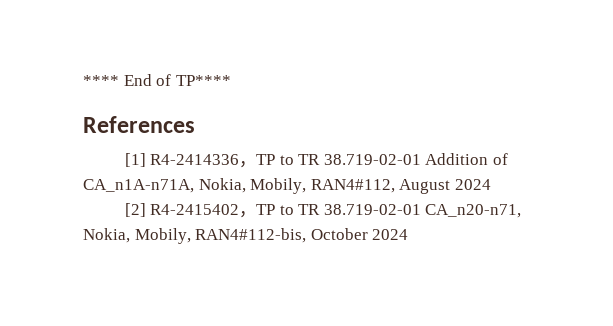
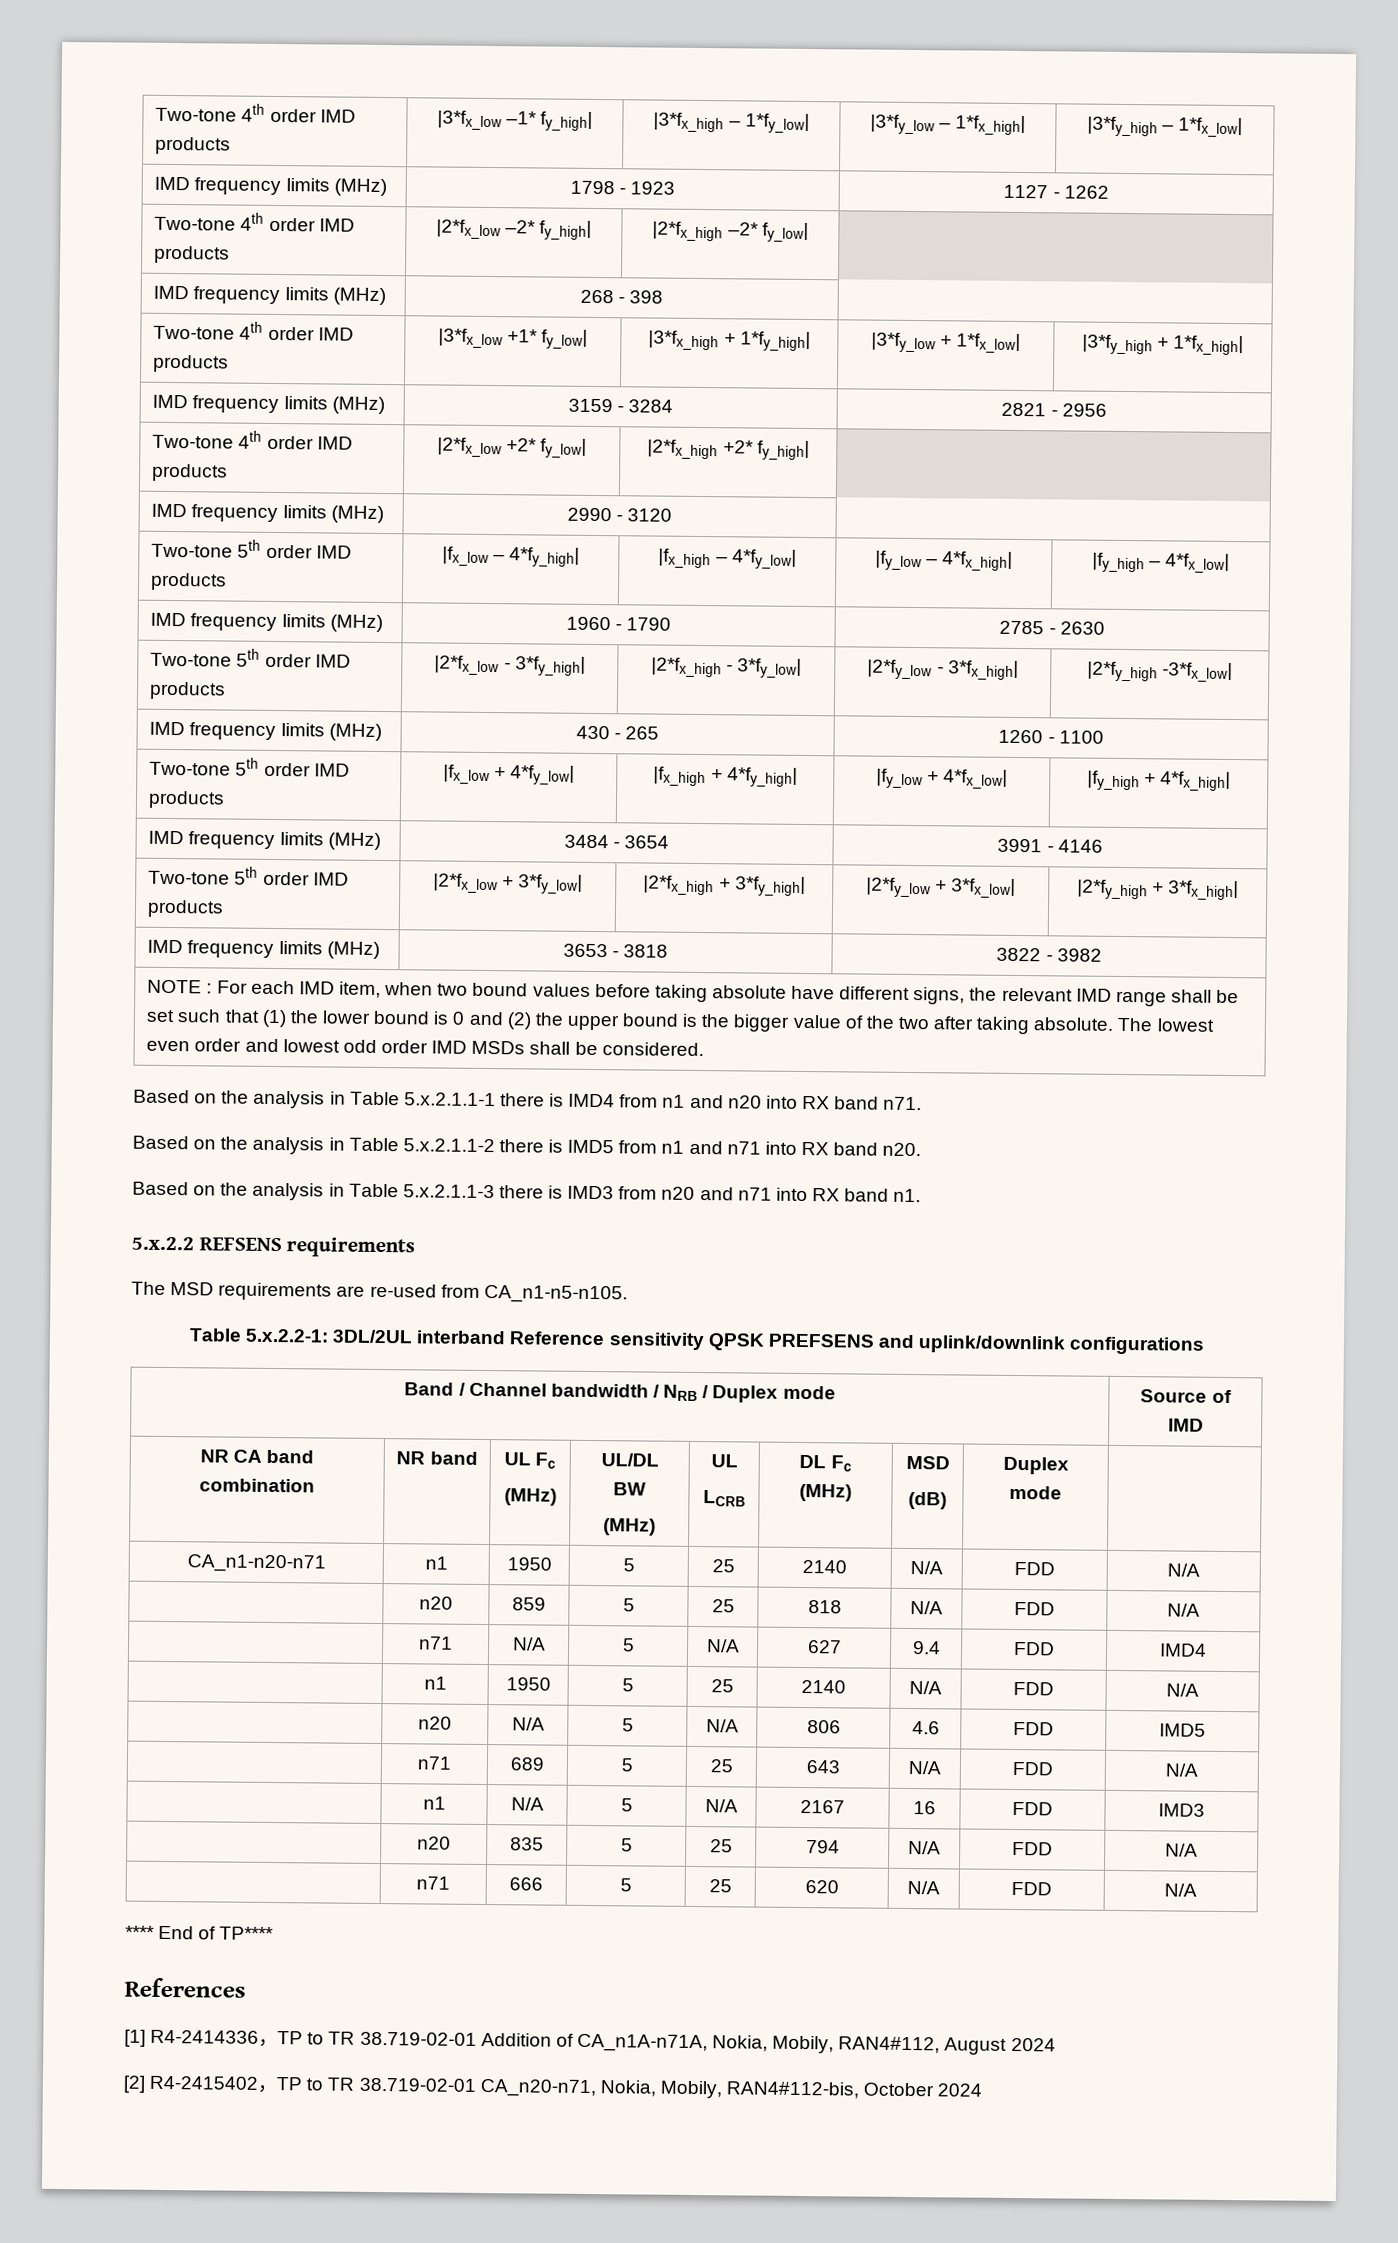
+ Two-tone 4th order IMD products | |3*fx_low –1* fy_high| | |3*fx_high – 1*fy_low| | |3*fy_low – 1*fx_high| | |3*fy_high – 1*fx_low|
+ IMD frequency limits (MHz) | 1798 - 1923 | 1127 - 1262
+ Two-tone 4th order IMD products | |2*fx_low –2* fy_high| | |2*fx_high –2* fy_low| |
+ IMD frequency limits (MHz) | 268 - 398 |
+ Two-tone 4th order IMD products | |3*fx_low +1* fy_low| | |3*fx_high + 1*fy_high| | |3*fy_low + 1*fx_low| | |3*fy_high + 1*fx_high|
+ IMD frequency limits (MHz) | 3159 - 3284 | 2821 - 2956
+ Two-tone 4th order IMD products | |2*fx_low +2* fy_low| | |2*fx_high +2* fy_high| |
+ IMD frequency limits (MHz) | 2990 - 3120 |
+ Two-tone 5th order IMD products | |fx_low – 4*fy_high| | |fx_high – 4*fy_low| | |fy_low – 4*fx_high| | |fy_high – 4*fx_low|
+ IMD frequency limits (MHz) | 1960 - 1790 | 2785 - 2630
+ Two-tone 5th order IMD products | |2*fx_low - 3*fy_high| | |2*fx_high - 3*fy_low| | |2*fy_low - 3*fx_high| | |2*fy_high -3*fx_low|
+ IMD frequency limits (MHz) | 430 - 265 | 1260 - 1100
+ Two-tone 5th order IMD products | |fx_low + 4*fy_low| | |fx_high + 4*fy_high| | |fy_low + 4*fx_low| | |fy_high + 4*fx_high|
+ IMD frequency limits (MHz) | 3484 - 3654 | 3991 - 4146
+ Two-tone 5th order IMD products | |2*fx_low + 3*fy_low| | |2*fx_high + 3*fy_high| | |2*fy_low + 3*fx_low| | |2*fy_high + 3*fx_high|
+ IMD frequency limits (MHz) | 3653 - 3818 | 3822 - 3982
+ NOTE : For each IMD item, when two bound values before taking absolute have different signs, the relevant IMD range shall be set such that (1) the lower bound is 0 and (2) the upper bound is the bigger value of the two after taking absolute. The lowest even order and lowest odd order IMD MSDs shall be considered.
+ Based on the analysis in Table 5.x.2.1.1-1 there is IMD4 from n1 and n20 into RX band n71.
+ Based on the analysis in Table 5.x.2.1.1-2 there is IMD5 from n1 and n71 into RX band n20.
+ Based on the analysis in Table 5.x.2.1.1-3 there is IMD3 from n20 and n71 into RX band n1.
+ 5.x.2.2 REFSENS requirements
+ The MSD requirements are re-used from CA_n1-n5-n105.
+ Table 5.x.2.2-1: 3DL/2UL interband Reference sensitivity QPSK PREFSENS and uplink/downlink configurations
+ Band / Channel bandwidth / NRB / Duplex mode | Source of IMD
+ NR CA band combination | NR band | UL Fc
+ (MHz) | UL/DL BW
+ (MHz) | UL
+ LCRB | DL Fc (MHz) | MSD
+ (dB) | Duplex mode |
+ CA_n1-n20-n71 | n1 | 1950 | 5 | 25 | 2140 | N/A | FDD | N/A
+ | n20 | 859 | 5 | 25 | 818 | N/A | FDD | N/A
+ | n71 | N/A | 5 | N/A | 627 | 9.4 | FDD | IMD4
+ | n1 | 1950 | 5 | 25 | 2140 | N/A | FDD | N/A
+ | n20 | N/A | 5 | N/A | 806 | 4.6 | FDD | IMD5
+ | n71 | 689 | 5 | 25 | 643 | N/A | FDD | N/A
+ | n1 | N/A | 5 | N/A | 2167 | 16 | FDD | IMD3
+ | n20 | 835 | 5 | 25 | 794 | N/A | FDD | N/A
+ | n71 | 666 | 5 | 25 | 620 | N/A | FDD | N/A

